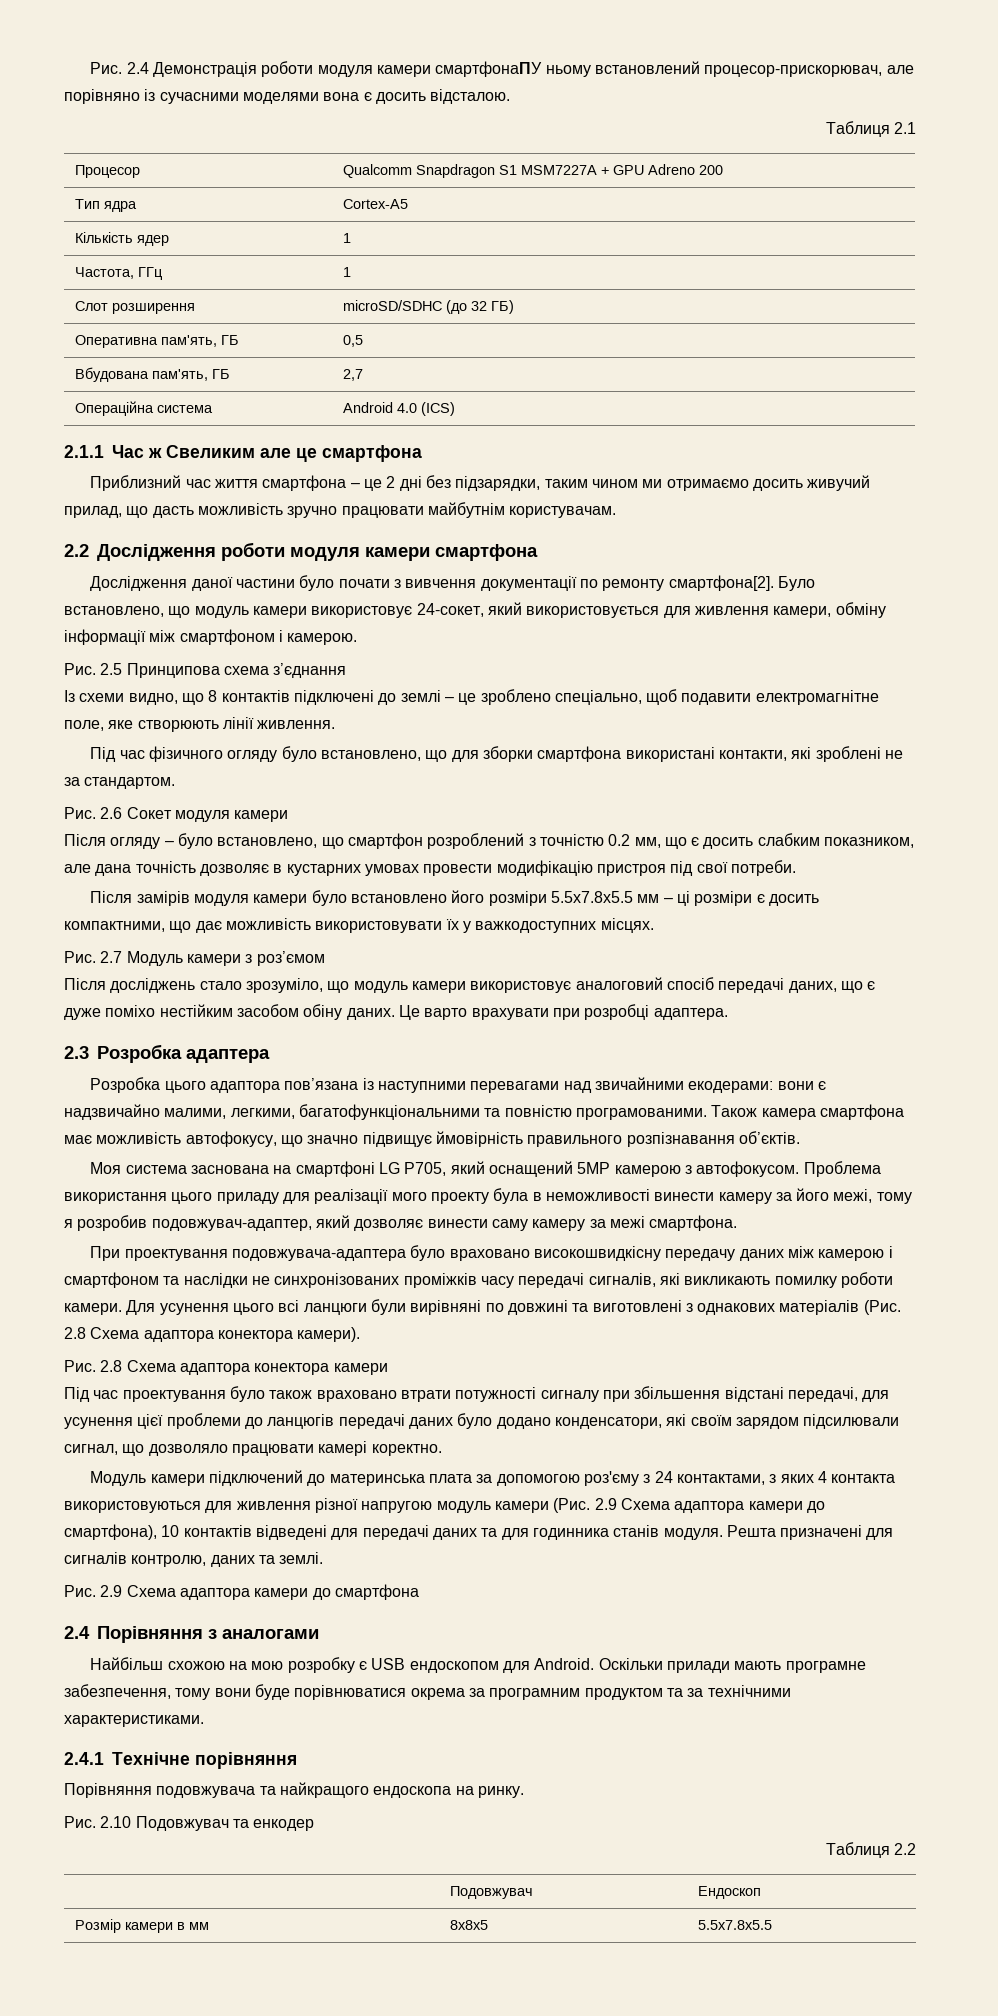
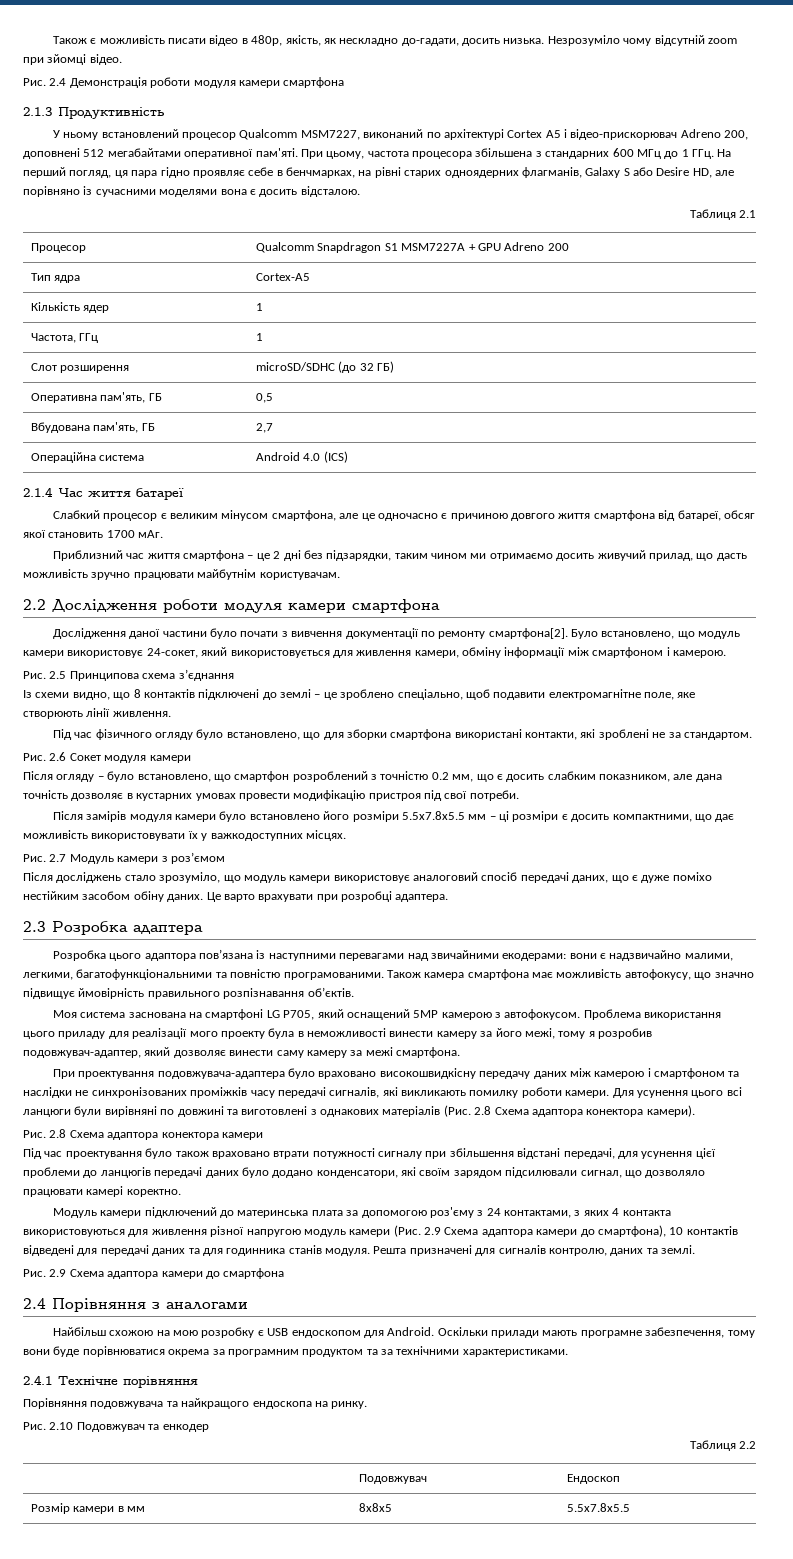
+ Також є можливість писати відео в 480р, якість, як нескладно до-гадати, досить низька. Незрозуміло чому відсутній zoom при зйомці відео.
- Рис. 2.4 Демонстрація роботи модуля камери смартфонаПУ ньому встановлений процесор-прискорювач, але порівняно із сучасними моделями вона є досить відсталою.
+ Рис. 2.4 Демонстрація роботи модуля камери смартфона
+ 2.1.3 Продуктивність
+ У ньому встановлений процесор Qualcomm MSM7227, виконаний по архітектурі Cortex A5 і відео-прискорювач Adreno 200, доповнені 512 мегабайтами оперативної пам'яті. При цьому, частота процесора збільшена з стандарних 600 МГц до 1 ГГц. На перший погляд, ця пара гідно проявляє себе в бенчмарках, на рівні старих одноядерних флагманів, Galaxy S або Desire HD, але порівняно із сучасними моделями вона є досить відсталою.
- 2.1.1 Час ж Свеликим але це смартфона
+ 2.1.4 Час життя батареї
+ Слабкий процесор є великим мінусом смартфона, але це одночасно є причиною довгого життя смартфона від батареї, обсяг якої становить 1700 мАг.

